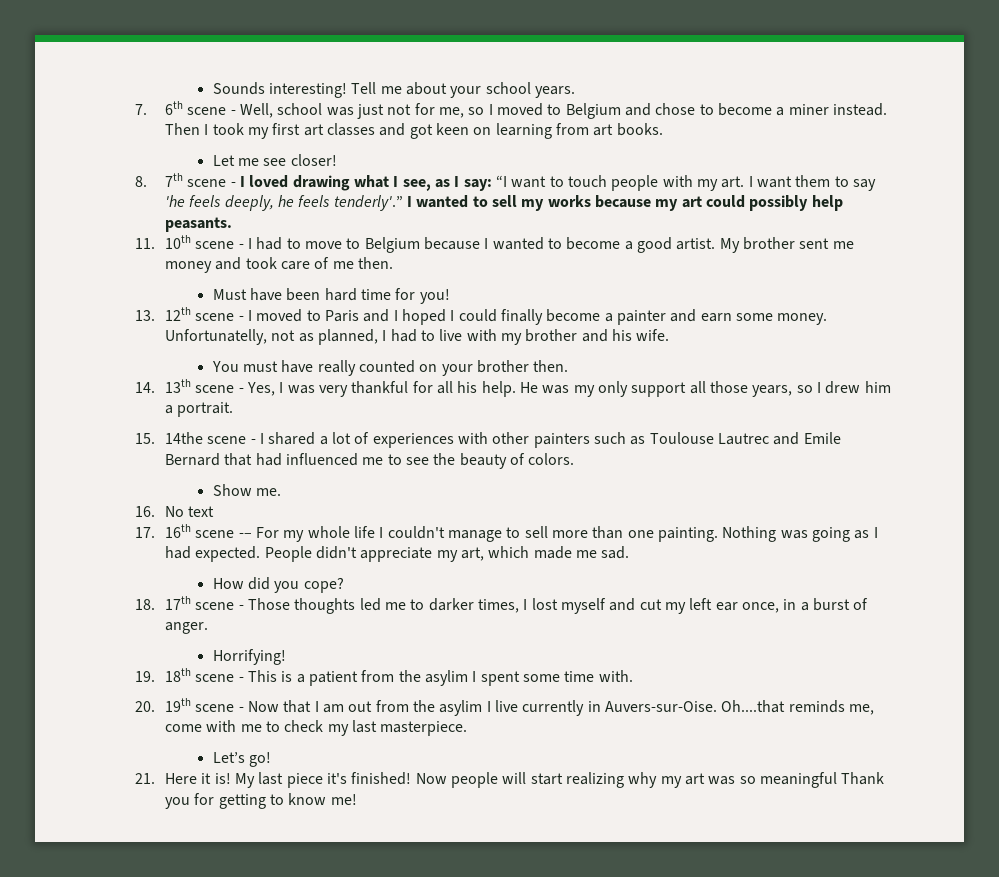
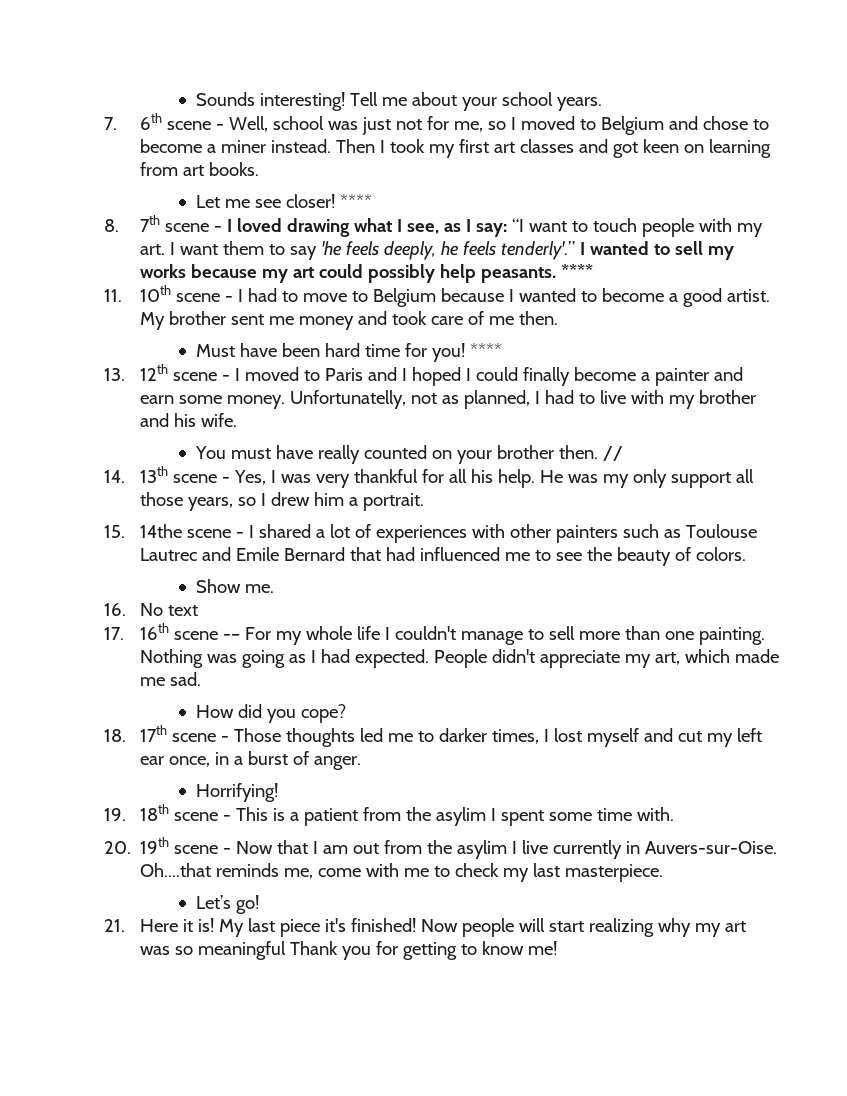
- Let me see closer!
+ Let me see closer! ****
- I wanted to sell my works because my art could possibly help peasants.
+ I wanted to sell my works because my art could possibly help peasants. ****
- Must have been hard time for you!
+ Must have been hard time for you! ****
- You must have really counted on your brother then.
+ You must have really counted on your brother then. //

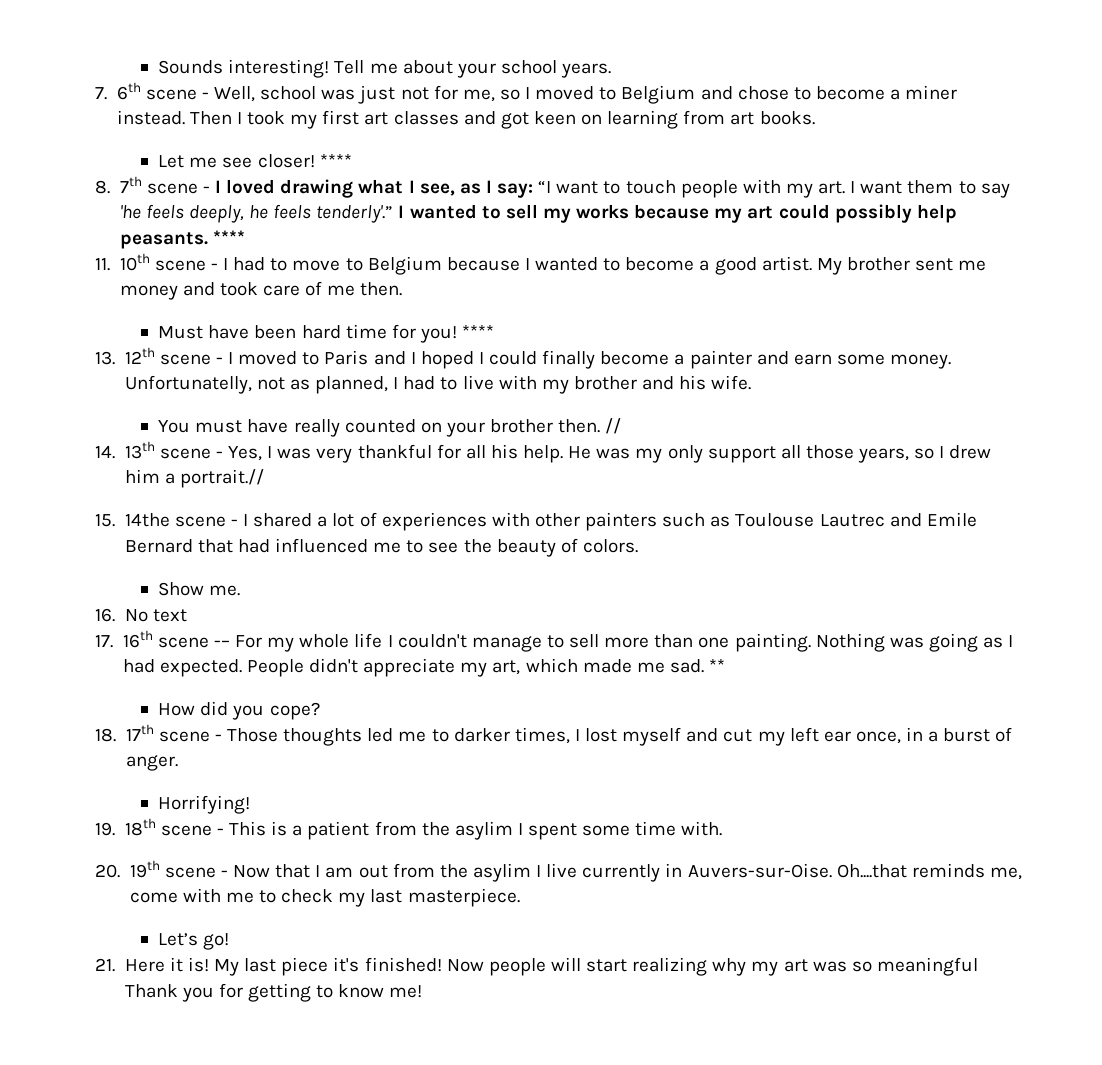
- He was my only support all those years, so I drew him a portrait.
+ He was my only support all those years, so I drew him a portrait.//
+ **

